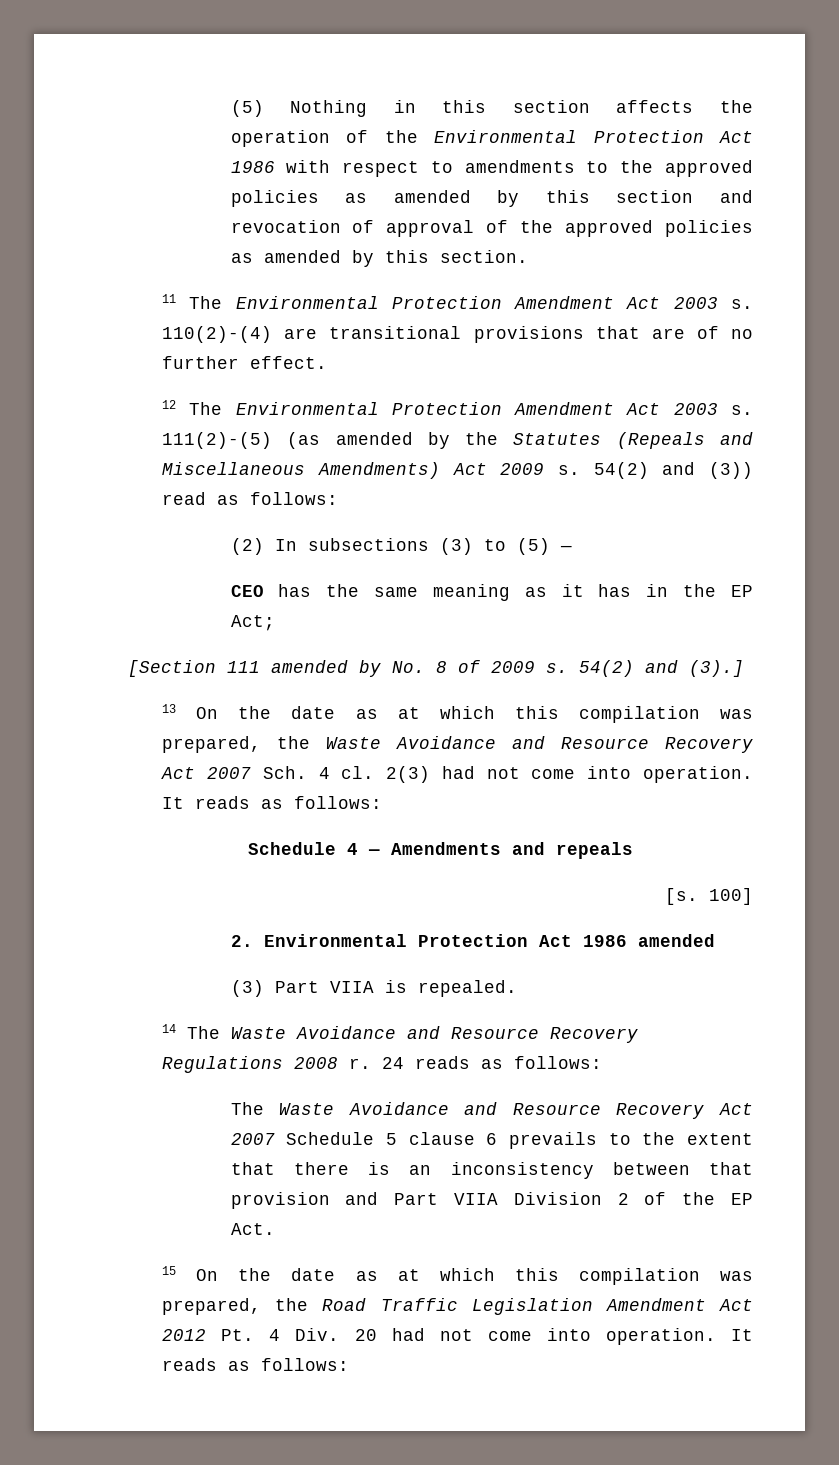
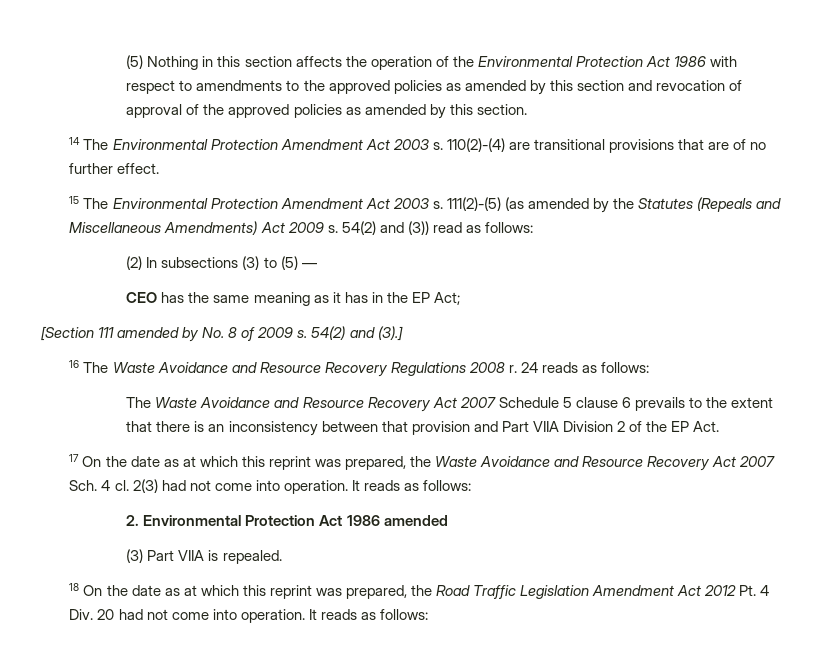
- 11 The Environmental Protection Amendment Act 2003 s.
+ 14 The Environmental Protection Amendment Act 2003 s.
- 12 The Environmental Protection Amendment Act 2003 s.
+ 15 The Environmental Protection Amendment Act 2003 s.
- 13 On the date as at which this compilation was prepared, the Waste Avoidance and Resource Recovery Act 2007 Sch. 4 cl. 2(3) had not come into operation. It reads as follows:
- Schedule 4 — Amendments and repeals
- [s. 100]
- 2. Environmental Protection Act 1986 amended
- (3) Part VIIA is repealed.
- 14 The Waste Avoidance and Resource Recovery Regulations 2008 r.
+ 16 The Waste Avoidance and Resource Recovery Regulations 2008 r.
- 15 On the date as at which this compilation was prepared, the Road Traffic Legislation Amendment Act 2012 Pt. 4 Div. 20 had not come into operation.
+ 17 On the date as at which this reprint was prepared, the Waste Avoidance and Resource Recovery Act 2007 Sch. 4 cl. 2(3) had not come into operation. It reads as follows:
+ 2. Environmental Protection Act 1986 amended
+ (3) Part VIIA is repealed.
+ 18 On the date as at which this reprint was prepared, the Road Traffic Legislation Amendment Act 2012 Pt. 4 Div. 20 had not come into operation.

